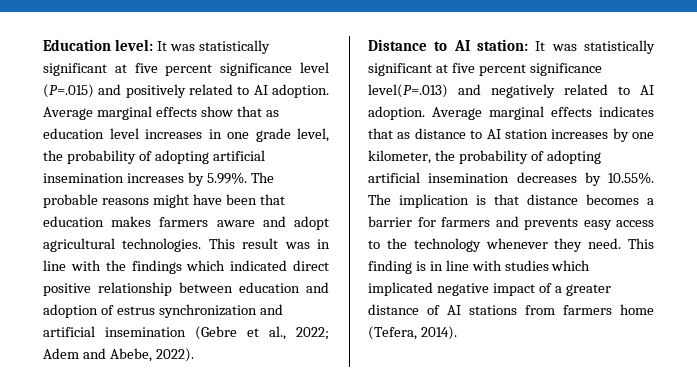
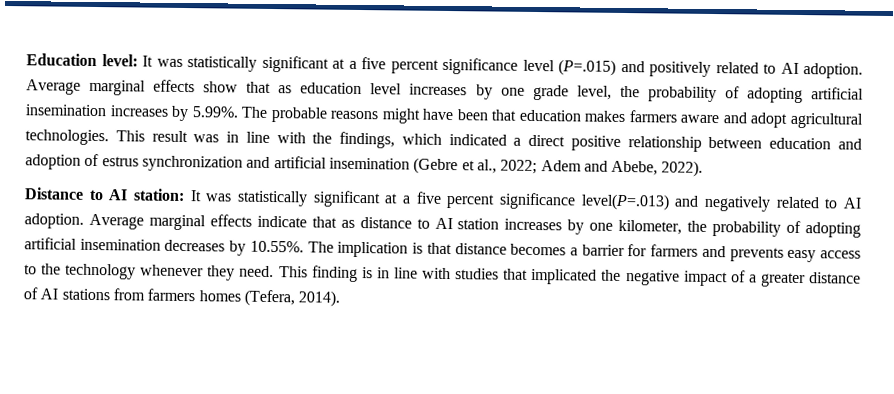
- Education level: It was statistically significant at five percent significance level (P=.015) and positively related to AI adoption.
+ Education level: It was statistically significant at a five percent significance level (P=.015) and positively related to AI adoption.
- Average marginal effects show that as education level increases in one grade level, the probability of adopting artificial insemination increases by 5.99%. The probable reasons might have been that education makes farmers aware and adopt agricultural technologies.
+ Average marginal effects show that as education level increases by one grade level, the probability of adopting artificial insemination increases by 5.99%. The probable reasons might have been that education makes farmers aware and adopt agricultural technologies.
- This result was in line with the findings which indicated direct positive relationship between education and adoption of estrus synchronization and artificial insemination (Gebre et al., 2022; Adem and Abebe, 2022).
+ This result was in line with the findings, which indicated a direct positive relationship between education and adoption of estrus synchronization and artificial insemination (Gebre et al., 2022; Adem and Abebe, 2022).
- Distance to AI station: It was statistically significant at five percent significance level(P=.013) and negatively related to AI adoption.
+ Distance to AI station: It was statistically significant at a five percent significance level(P=.013) and negatively related to AI adoption.
- Average marginal effects indicates that as distance to AI station increases by one kilometer, the probability of adopting artificial insemination decreases by 10.55%. The implication is that distance becomes a barrier for farmers and prevents easy access to the technology whenever they need.
+ Average marginal effects indicate that as distance to AI station increases by one kilometer, the probability of adopting artificial insemination decreases by 10.55%. The implication is that distance becomes a barrier for farmers and prevents easy access to the technology whenever they need.
- This finding is in line with studies which implicated negative impact of a greater distance of AI stations from farmers home (Tefera, 2014).
+ This finding is in line with studies that implicated the negative impact of a greater distance of AI stations from farmers homes (Tefera, 2014).

